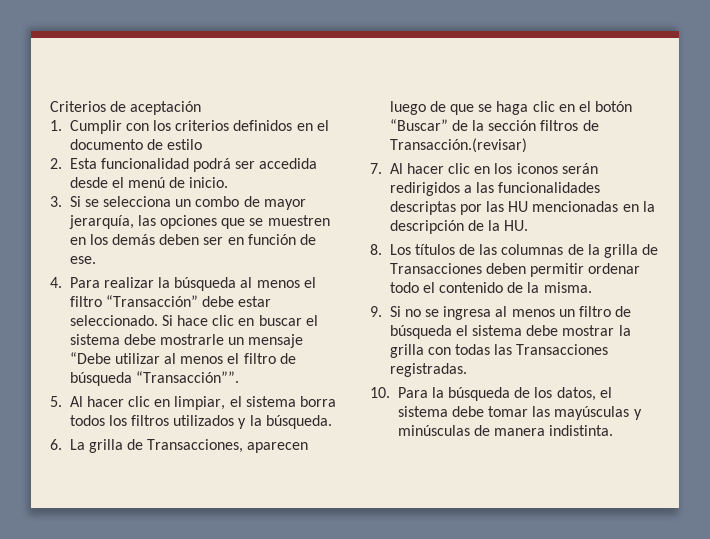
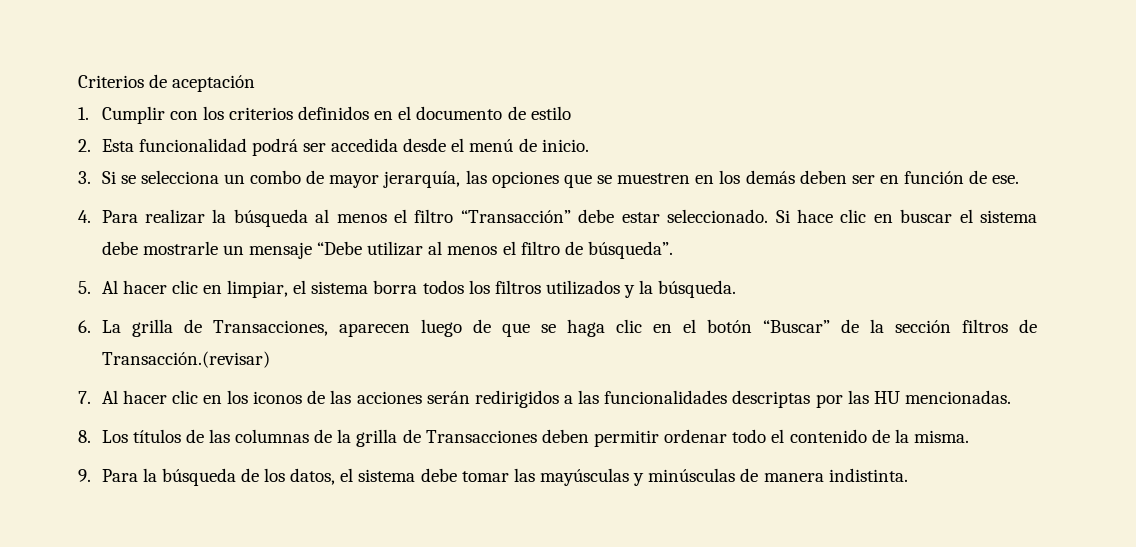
- Si hace clic en buscar el sistema debe mostrarle un mensaje “Debe utilizar al menos el filtro de búsqueda “Transacción””.
+ Si hace clic en buscar el sistema debe mostrarle un mensaje “Debe utilizar al menos el filtro de búsqueda”.
- 7. Al hacer clic en los iconos serán redirigidos a las funcionalidades descriptas por las HU mencionadas en la descripción de la HU.
+ 7. Al hacer clic en los iconos de las acciones serán redirigidos a las funcionalidades descriptas por las HU mencionadas.
- 9. Si no se ingresa al menos un filtro de búsqueda el sistema debe mostrar la grilla con todas las Transacciones registradas.
- 10. Para la búsqueda de los datos, el sistema debe tomar las mayúsculas y minúsculas de manera indistinta.
+ 9. Para la búsqueda de los datos, el sistema debe tomar las mayúsculas y minúsculas de manera indistinta.

